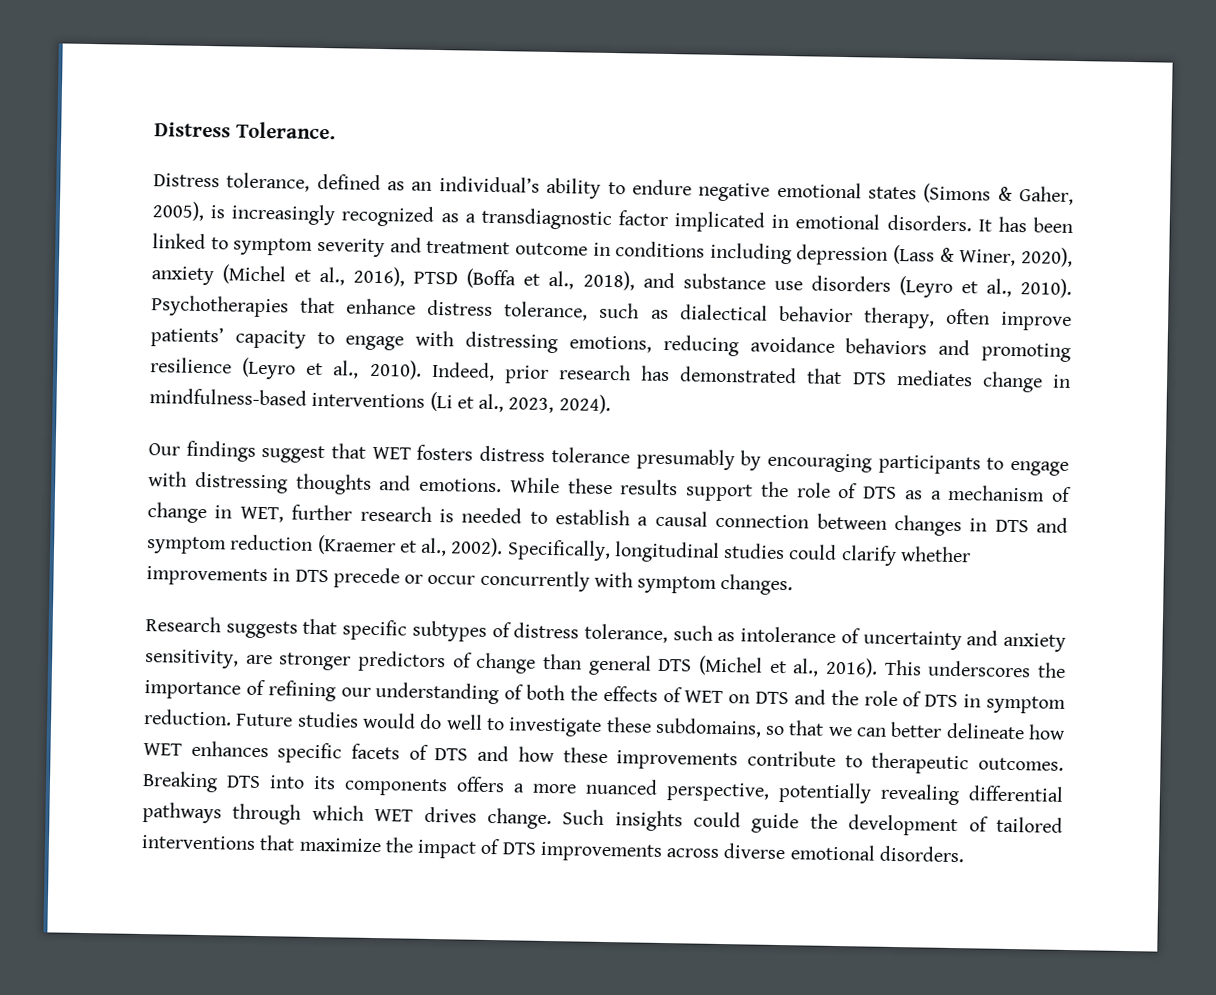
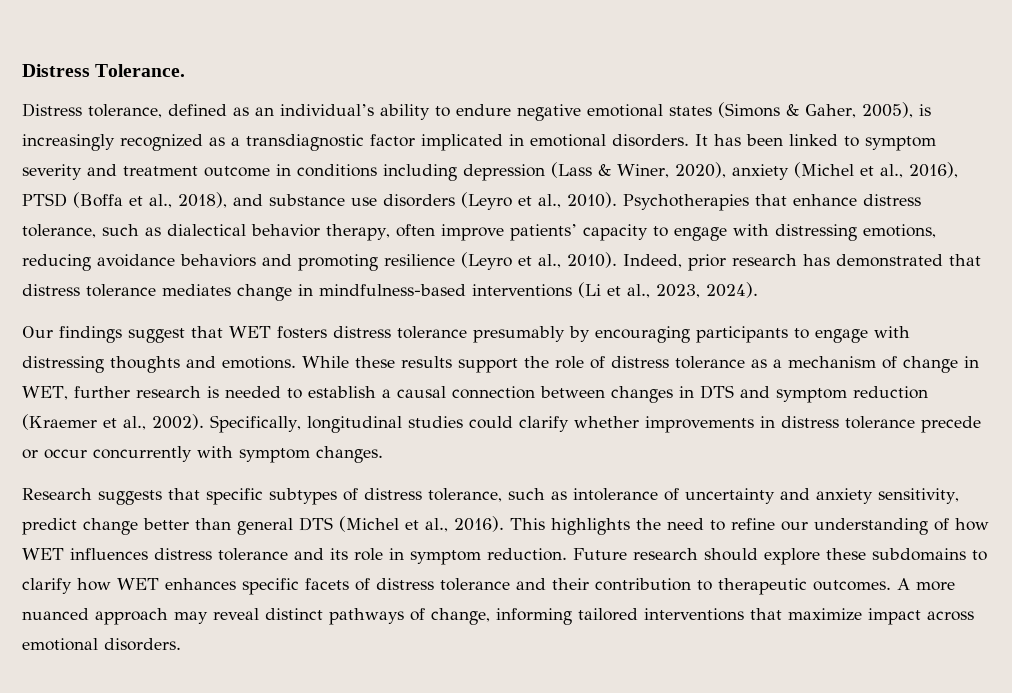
- Indeed, prior research has demonstrated that DTS mediates change in mindfulness-based interventions (Li et al., 2023, 2024).
+ Indeed, prior research has demonstrated that distress tolerance mediates change in mindfulness-based interventions (Li et al., 2023, 2024).
- While these results support the role of DTS as a mechanism of change in WET, further research is needed to establish a causal connection between changes in DTS and symptom reduction (Kraemer et al., 2002).
+ While these results support the role of distress tolerance as a mechanism of change in WET, further research is needed to establish a causal connection between changes in DTS and symptom reduction (Kraemer et al., 2002).
- Specifically, longitudinal studies could clarify whether improvements in DTS precede or occur concurrently with symptom changes.
+ Specifically, longitudinal studies could clarify whether improvements in distress tolerance precede or occur concurrently with symptom changes.
- Research suggests that specific subtypes of distress tolerance, such as intolerance of uncertainty and anxiety sensitivity, are stronger predictors of change than general DTS (Michel et al., 2016).
+ Research suggests that specific subtypes of distress tolerance, such as intolerance of uncertainty and anxiety sensitivity, predict change better than general DTS (Michel et al., 2016).
- This underscores the importance of refining our understanding of both the effects of WET on DTS and the role of DTS in symptom reduction. Future studies would do well to investigate these subdomains, so that we can better delineate how WET enhances specific facets of DTS and how these improvements contribute to therapeutic outcomes. Breaking DTS into its components offers a more nuanced perspective, potentially revealing differential pathways through which WET drives change. Such insights could guide the development of tailored interventions that maximize the impact of DTS improvements across diverse emotional disorders.
+ This highlights the need to refine our understanding of how WET influences distress tolerance and its role in symptom reduction. Future research should explore these subdomains to clarify how WET enhances specific facets of distress tolerance and their contribution to therapeutic outcomes. A more nuanced approach may reveal distinct pathways of change, informing tailored interventions that maximize impact across emotional disorders.

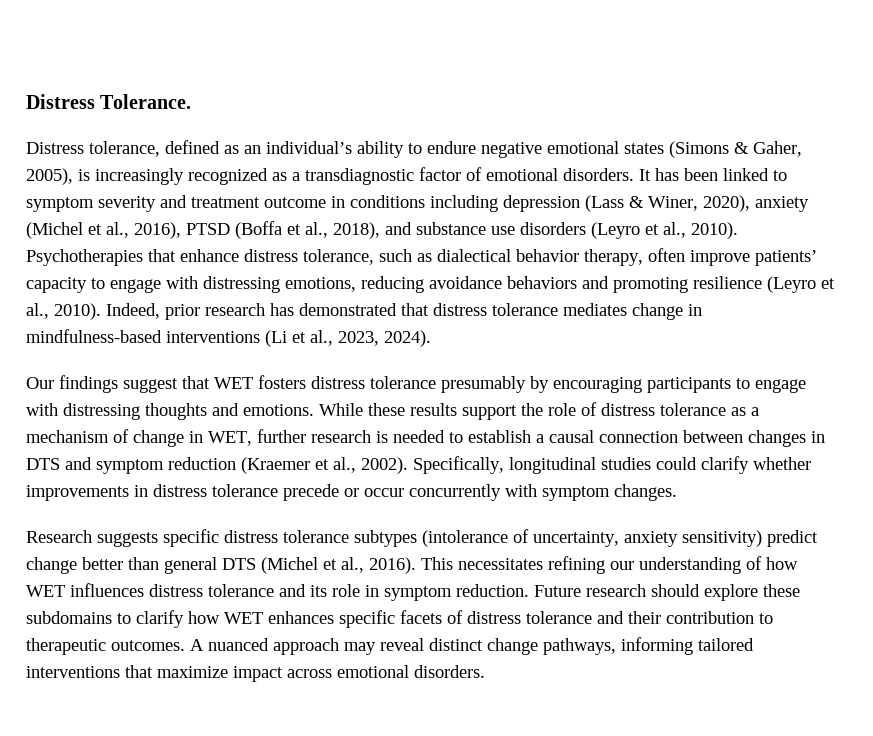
- Distress tolerance, defined as an individual’s ability to endure negative emotional states (Simons & Gaher, 2005), is increasingly recognized as a transdiagnostic factor implicated in emotional disorders.
+ Distress tolerance, defined as an individual’s ability to endure negative emotional states (Simons & Gaher, 2005), is increasingly recognized as a transdiagnostic factor of emotional disorders.
- Research suggests that specific subtypes of distress tolerance, such as intolerance of uncertainty and anxiety sensitivity, predict change better than general DTS (Michel et al., 2016).
+ Research suggests specific distress tolerance subtypes (intolerance of uncertainty, anxiety sensitivity) predict change better than general DTS (Michel et al., 2016).
- This highlights the need to refine our understanding of how WET influences distress tolerance and its role in symptom reduction.
+ This necessitates refining our understanding of how WET influences distress tolerance and its role in symptom reduction.
- A more nuanced approach may reveal distinct pathways of change, informing tailored interventions that maximize impact across emotional disorders.
+ A nuanced approach may reveal distinct change pathways, informing tailored interventions that maximize impact across emotional disorders.

